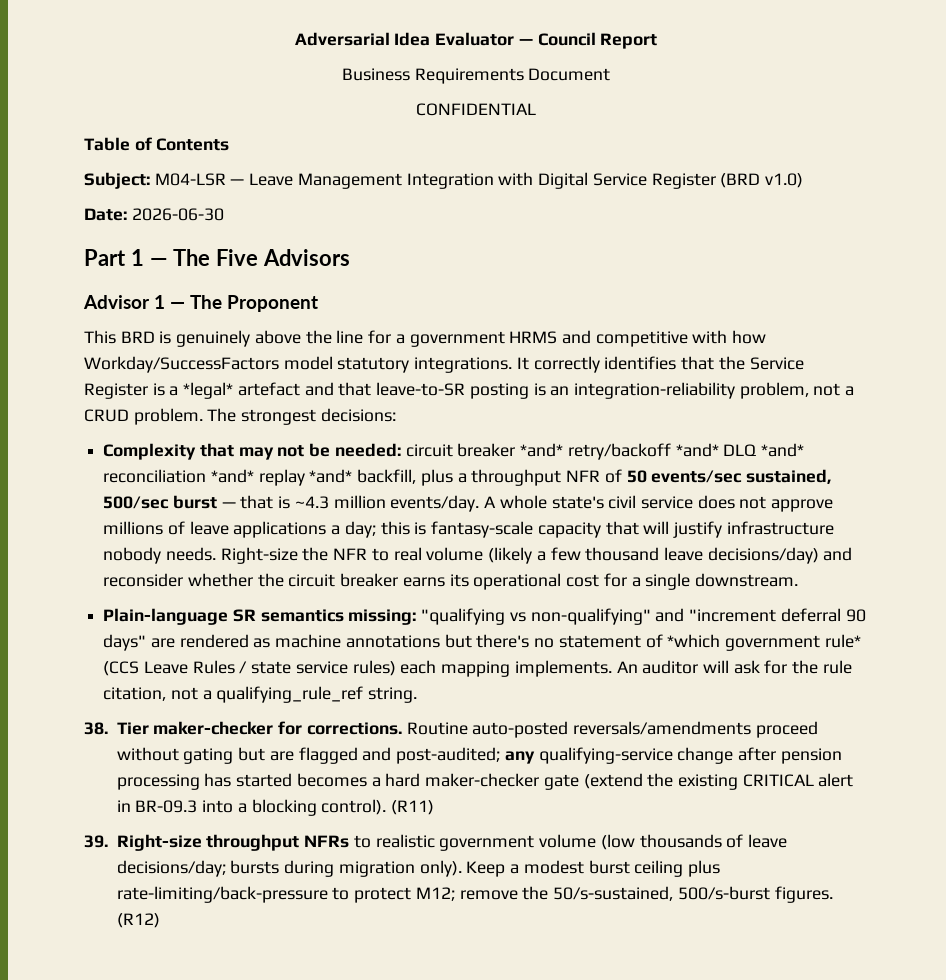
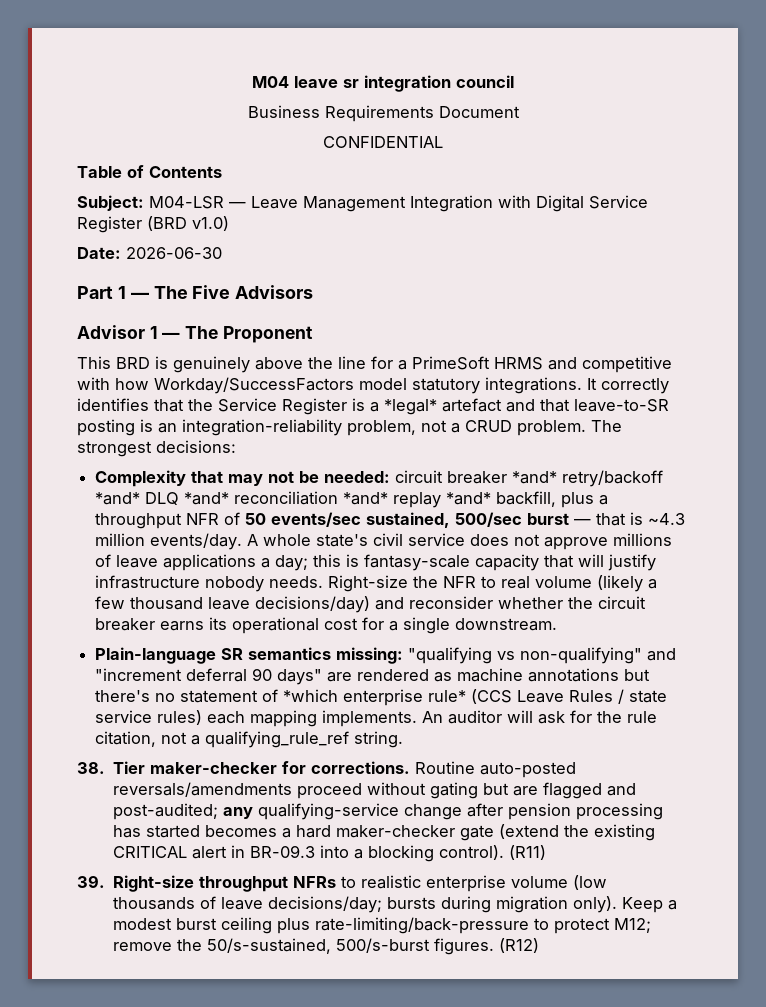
- Adversarial Idea Evaluator — Council Report
+ M04 leave sr integration council
- This BRD is genuinely above the line for a government HRMS and competitive with how Workday/SuccessFactors model statutory integrations.
+ This BRD is genuinely above the line for a PrimeSoft HRMS and competitive with how Workday/SuccessFactors model statutory integrations.
- Plain-language SR semantics missing: "qualifying vs non-qualifying" and "increment deferral 90 days" are rendered as machine annotations but there's no statement of *which government rule* (CCS Leave Rules / state service rules) each mapping implements.
+ Plain-language SR semantics missing: "qualifying vs non-qualifying" and "increment deferral 90 days" are rendered as machine annotations but there's no statement of *which enterprise rule* (CCS Leave Rules / state service rules) each mapping implements.
- 39. Right-size throughput NFRs to realistic government volume (low thousands of leave decisions/day; bursts during migration only).
+ 39. Right-size throughput NFRs to realistic enterprise volume (low thousands of leave decisions/day; bursts during migration only).

